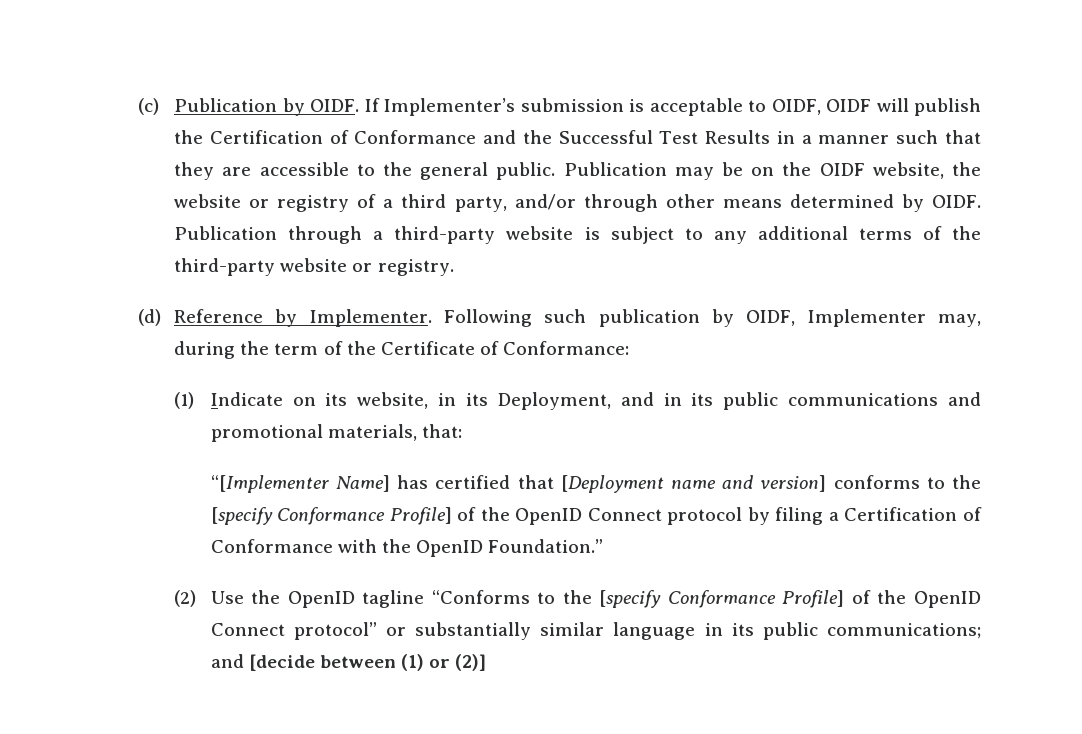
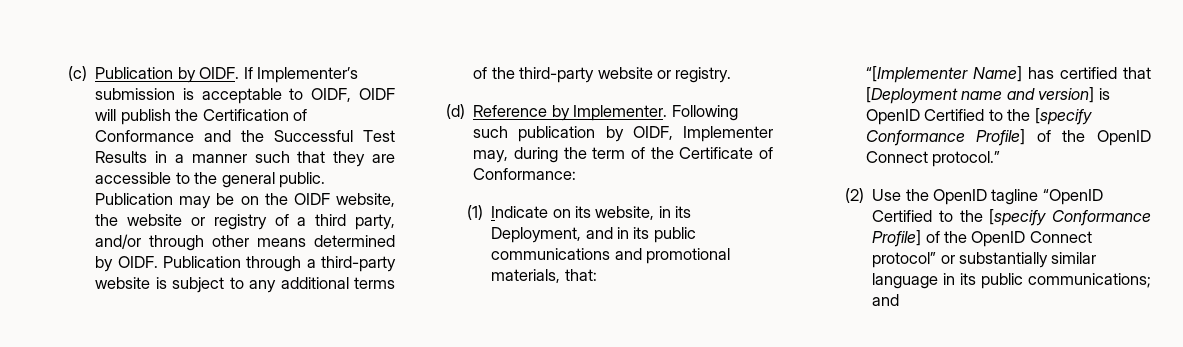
- “[Implementer Name] has certified that [Deployment name and version] conforms to the [specify Conformance Profile] of the OpenID Connect protocol by filing a Certification of Conformance with the OpenID Foundation.”
+ “[Implementer Name] has certified that [Deployment name and version] is OpenID Certified to the [specify Conformance Profile] of the OpenID Connect protocol.”
- (2) Use the OpenID tagline “Conforms to the [specify Conformance Profile] of the OpenID Connect protocol” or substantially similar language in its public communications; and [decide between (1) or (2)]
+ (2) Use the OpenID tagline “OpenID Certified to the [specify Conformance Profile] of the OpenID Connect protocol” or substantially similar language in its public communications; and

